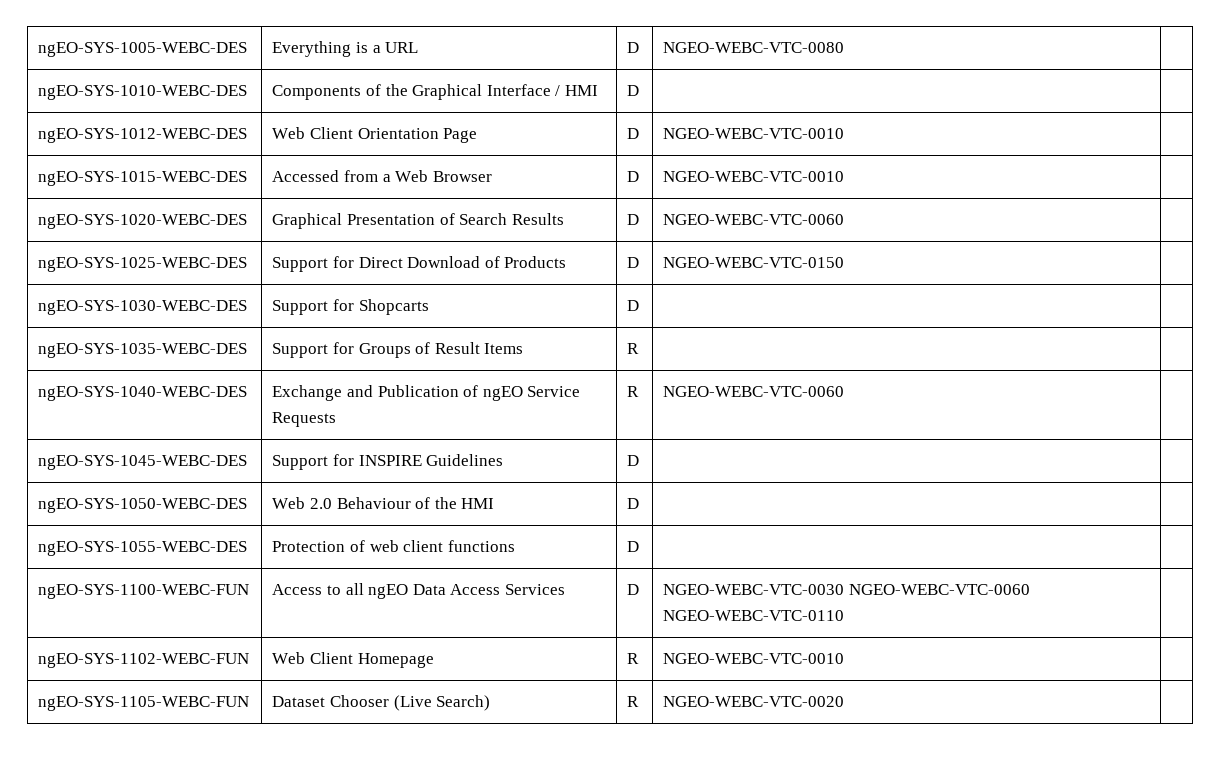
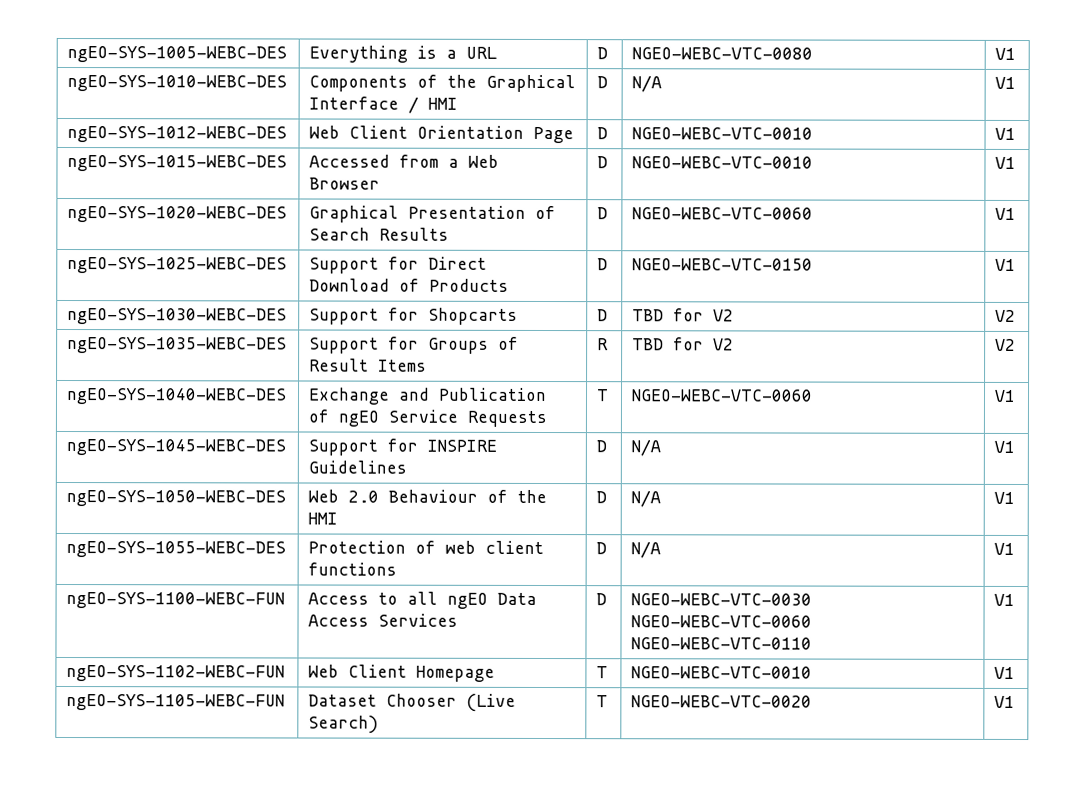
- ngEO-SYS-1005-WEBC-DES | Everything is a URL | D | NGEO-WEBC-VTC-0080 |
+ ngEO-SYS-1005-WEBC-DES | Everything is a URL | D | NGEO-WEBC-VTC-0080 | V1
- ngEO-SYS-1010-WEBC-DES | Components of the Graphical Interface / HMI | D | |
+ ngEO-SYS-1010-WEBC-DES | Components of the Graphical Interface / HMI | D | N/A | V1
- ngEO-SYS-1012-WEBC-DES | Web Client Orientation Page | D | NGEO-WEBC-VTC-0010 |
+ ngEO-SYS-1012-WEBC-DES | Web Client Orientation Page | D | NGEO-WEBC-VTC-0010 | V1
- ngEO-SYS-1015-WEBC-DES | Accessed from a Web Browser | D | NGEO-WEBC-VTC-0010 |
+ ngEO-SYS-1015-WEBC-DES | Accessed from a Web Browser | D | NGEO-WEBC-VTC-0010 | V1
- ngEO-SYS-1020-WEBC-DES | Graphical Presentation of Search Results | D | NGEO-WEBC-VTC-0060 |
+ ngEO-SYS-1020-WEBC-DES | Graphical Presentation of Search Results | D | NGEO-WEBC-VTC-0060 | V1
- ngEO-SYS-1025-WEBC-DES | Support for Direct Download of Products | D | NGEO-WEBC-VTC-0150 |
+ ngEO-SYS-1025-WEBC-DES | Support for Direct Download of Products | D | NGEO-WEBC-VTC-0150 | V1
- ngEO-SYS-1030-WEBC-DES | Support for Shopcarts | D | |
+ ngEO-SYS-1030-WEBC-DES | Support for Shopcarts | D | TBD for V2 | V2
- ngEO-SYS-1035-WEBC-DES | Support for Groups of Result Items | R | |
+ ngEO-SYS-1035-WEBC-DES | Support for Groups of Result Items | R | TBD for V2 | V2
- ngEO-SYS-1040-WEBC-DES | Exchange and Publication of ngEO Service Requests | R | NGEO-WEBC-VTC-0060 |
+ ngEO-SYS-1040-WEBC-DES | Exchange and Publication of ngEO Service Requests | T | NGEO-WEBC-VTC-0060 | V1
- ngEO-SYS-1045-WEBC-DES | Support for INSPIRE Guidelines | D | |
+ ngEO-SYS-1045-WEBC-DES | Support for INSPIRE Guidelines | D | N/A | V1
- ngEO-SYS-1050-WEBC-DES | Web 2.0 Behaviour of the HMI | D | |
+ ngEO-SYS-1050-WEBC-DES | Web 2.0 Behaviour of the HMI | D | N/A | V1
- ngEO-SYS-1055-WEBC-DES | Protection of web client functions | D | |
+ ngEO-SYS-1055-WEBC-DES | Protection of web client functions | D | N/A | V1
- ngEO-SYS-1100-WEBC-FUN | Access to all ngEO Data Access Services | D | NGEO-WEBC-VTC-0030 NGEO-WEBC-VTC-0060 NGEO-WEBC-VTC-0110 |
+ ngEO-SYS-1100-WEBC-FUN | Access to all ngEO Data Access Services | D | NGEO-WEBC-VTC-0030 NGEO-WEBC-VTC-0060 NGEO-WEBC-VTC-0110 | V1
- ngEO-SYS-1102-WEBC-FUN | Web Client Homepage | R | NGEO-WEBC-VTC-0010 |
+ ngEO-SYS-1102-WEBC-FUN | Web Client Homepage | T | NGEO-WEBC-VTC-0010 | V1
- ngEO-SYS-1105-WEBC-FUN | Dataset Chooser (Live Search) | R | NGEO-WEBC-VTC-0020 |
+ ngEO-SYS-1105-WEBC-FUN | Dataset Chooser (Live Search) | T | NGEO-WEBC-VTC-0020 | V1

